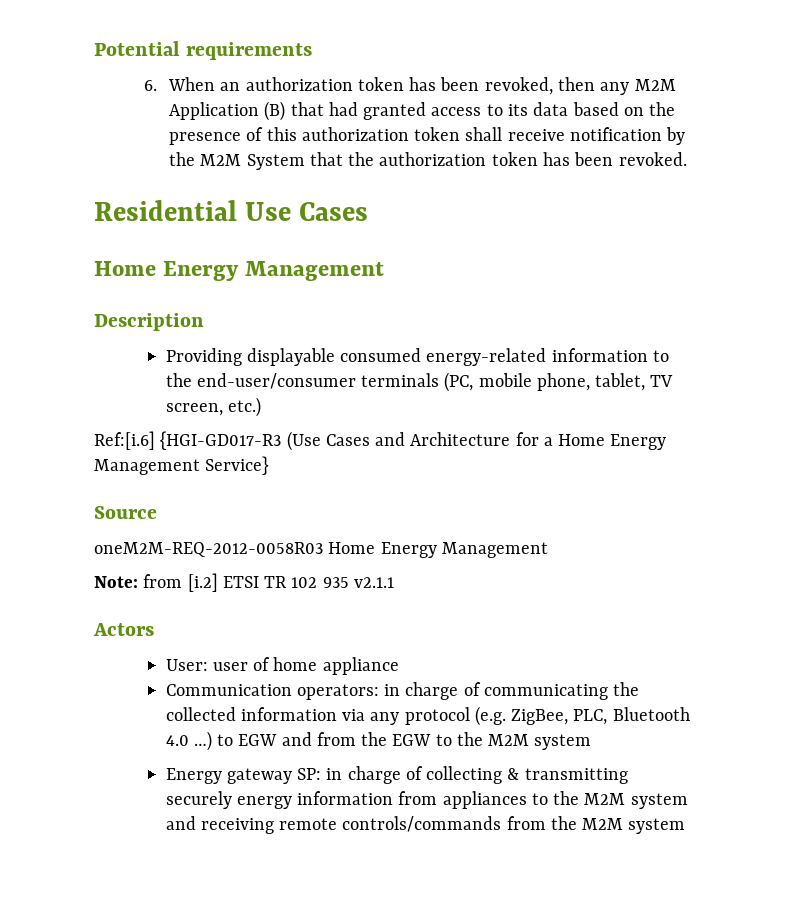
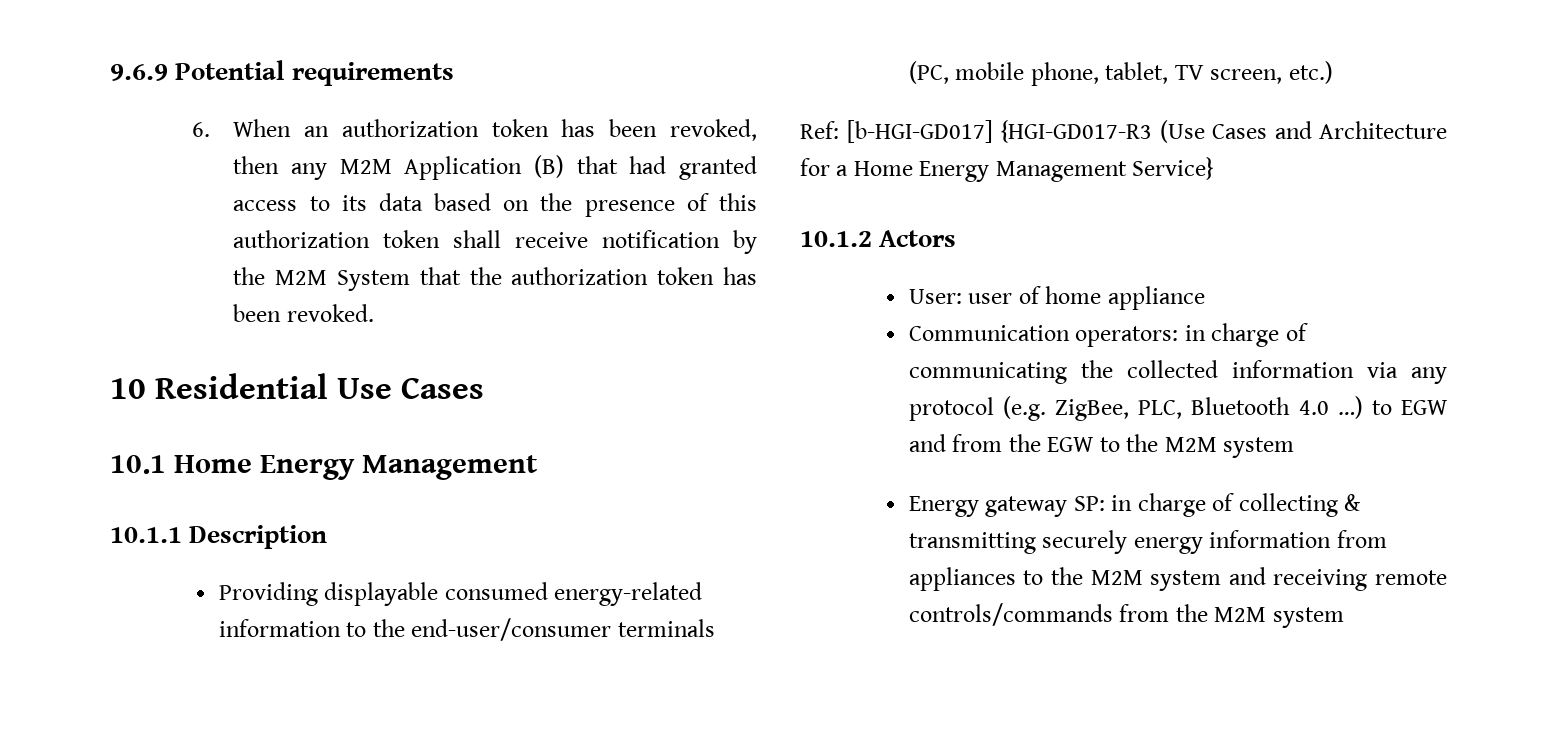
- Potential requirements
+ 9.6.9 Potential requirements
- Residential Use Cases
- Home Energy Management
- Description
+ 10 Residential Use Cases
+ 10.1 Home Energy Management
+ 10.1.1 Description
- Ref:[i.6] {HGI-GD017-R3 (Use Cases and Architecture for a Home Energy Management Service}
+ Ref: [b-HGI-GD017] {HGI-GD017-R3 (Use Cases and Architecture for a Home Energy Management Service}
- Source
- oneM2M-REQ-2012-0058R03 Home Energy Management
- Note: from [i.2] ETSI TR 102 935 v2.1.1
- Actors
+ 10.1.2 Actors

